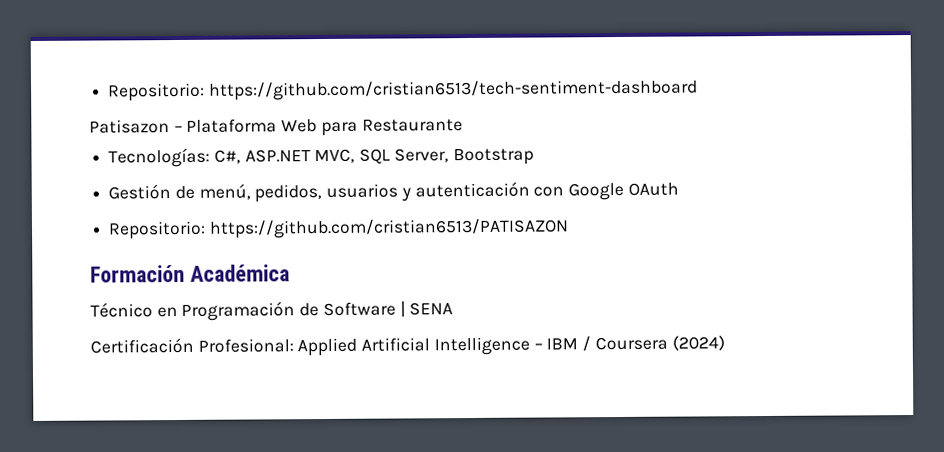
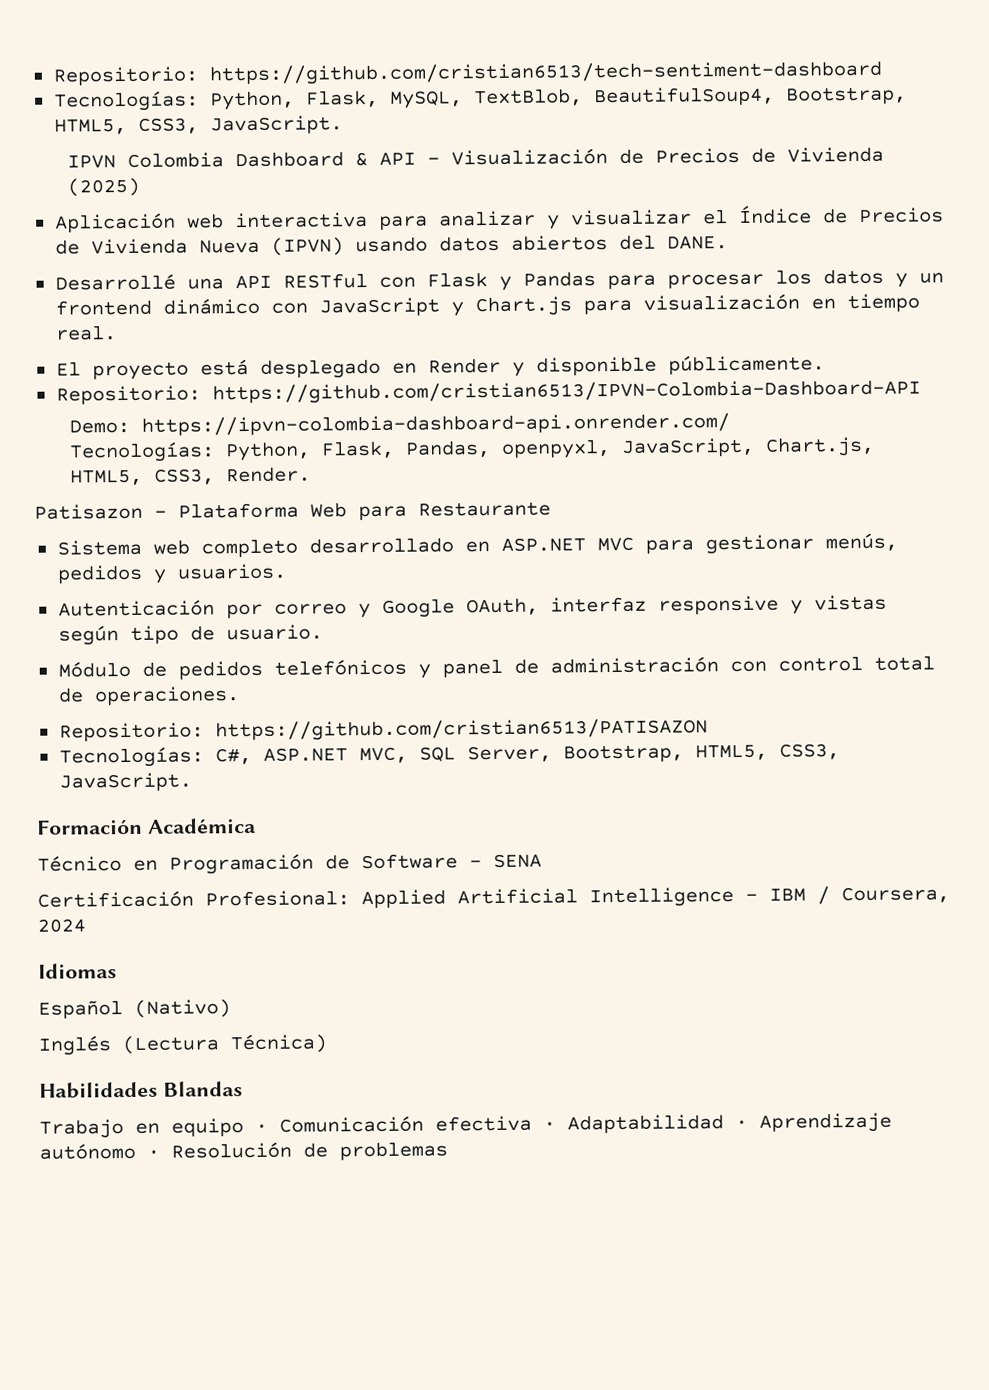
+ Tecnologías: Python, Flask, MySQL, TextBlob, BeautifulSoup4, Bootstrap, HTML5, CSS3, JavaScript.
+ IPVN Colombia Dashboard & API – Visualización de Precios de Vivienda (2025)
+ Aplicación web interactiva para analizar y visualizar el Índice de Precios de Vivienda Nueva (IPVN) usando datos abiertos del DANE.
+ Desarrollé una API RESTful con Flask y Pandas para procesar los datos y un frontend dinámico con JavaScript y Chart.js para visualización en tiempo real.
+ El proyecto está desplegado en Render y disponible públicamente.
+ Repositorio: https://github.com/cristian6513/IPVN-Colombia-Dashboard-API
+ Demo: https://ipvn-colombia-dashboard-api.onrender.com/
+ Tecnologías: Python, Flask, Pandas, openpyxl, JavaScript, Chart.js, HTML5, CSS3, Render.
+ Sistema web completo desarrollado en ASP.NET MVC para gestionar menús, pedidos y usuarios.
+ Autenticación por correo y Google OAuth, interfaz responsive y vistas según tipo de usuario.
+ Módulo de pedidos telefónicos y panel de administración con control total de operaciones.
+ Repositorio: https://github.com/cristian6513/PATISAZON
- Tecnologías: C#, ASP.NET MVC, SQL Server, Bootstrap
- Gestión de menú, pedidos, usuarios y autenticación con Google OAuth
- Repositorio: https://github.com/cristian6513/PATISAZON
+ Tecnologías: C#, ASP.NET MVC, SQL Server, Bootstrap, HTML5, CSS3, JavaScript.
- Técnico en Programación de Software | SENA
+ Técnico en Programación de Software – SENA
- Certificación Profesional: Applied Artificial Intelligence – IBM / Coursera (2024)
+ Certificación Profesional: Applied Artificial Intelligence – IBM / Coursera, 2024
+ Idiomas
+ Español (Nativo)
+ Inglés (Lectura Técnica)
+ Habilidades Blandas
+ Trabajo en equipo · Comunicación efectiva · Adaptabilidad · Aprendizaje autónomo · Resolución de problemas

